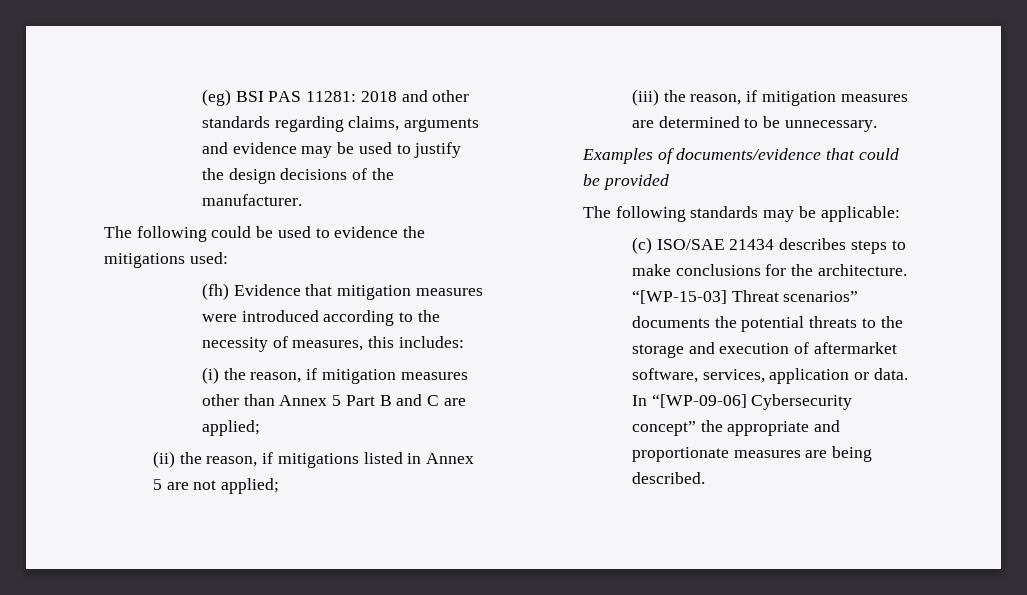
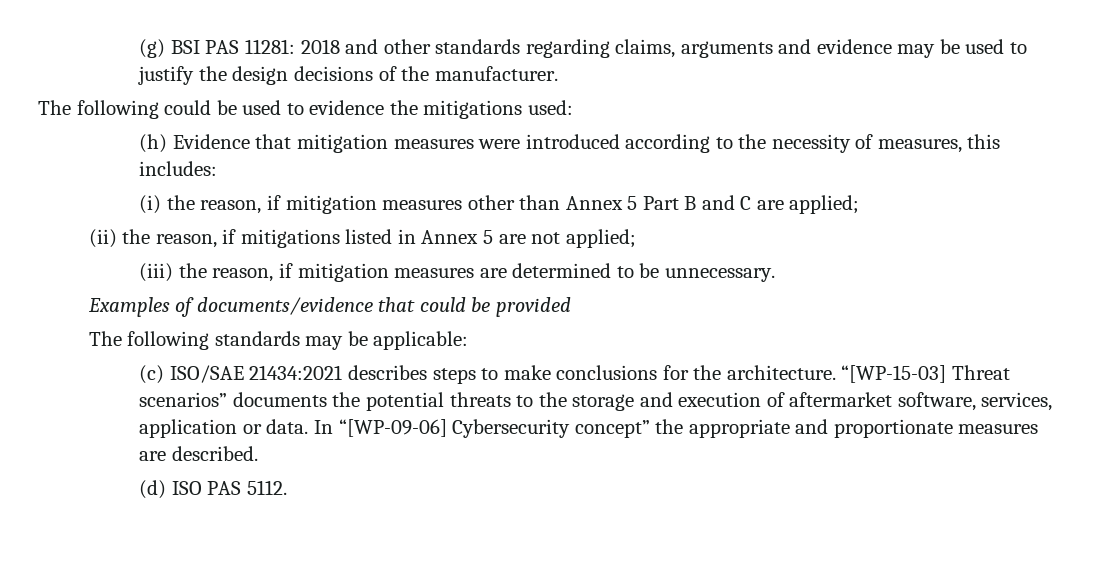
- (eg) BSI PAS 11281: 2018 and other standards regarding claims, arguments and evidence may be used to justify the design decisions of the manufacturer.
+ (g) BSI PAS 11281: 2018 and other standards regarding claims, arguments and evidence may be used to justify the design decisions of the manufacturer.
- (fh) Evidence that mitigation measures were introduced according to the necessity of measures, this includes:
+ (h) Evidence that mitigation measures were introduced according to the necessity of measures, this includes:
- (c) ISO/SAE 21434 describes steps to make conclusions for the architecture.
+ (c) ISO/SAE 21434:2021 describes steps to make conclusions for the architecture.
- In “[WP-09-06] Cybersecurity concept” the appropriate and proportionate measures are being described.
+ In “[WP-09-06] Cybersecurity concept” the appropriate and proportionate measures are described.
+ (d) ISO PAS 5112.

